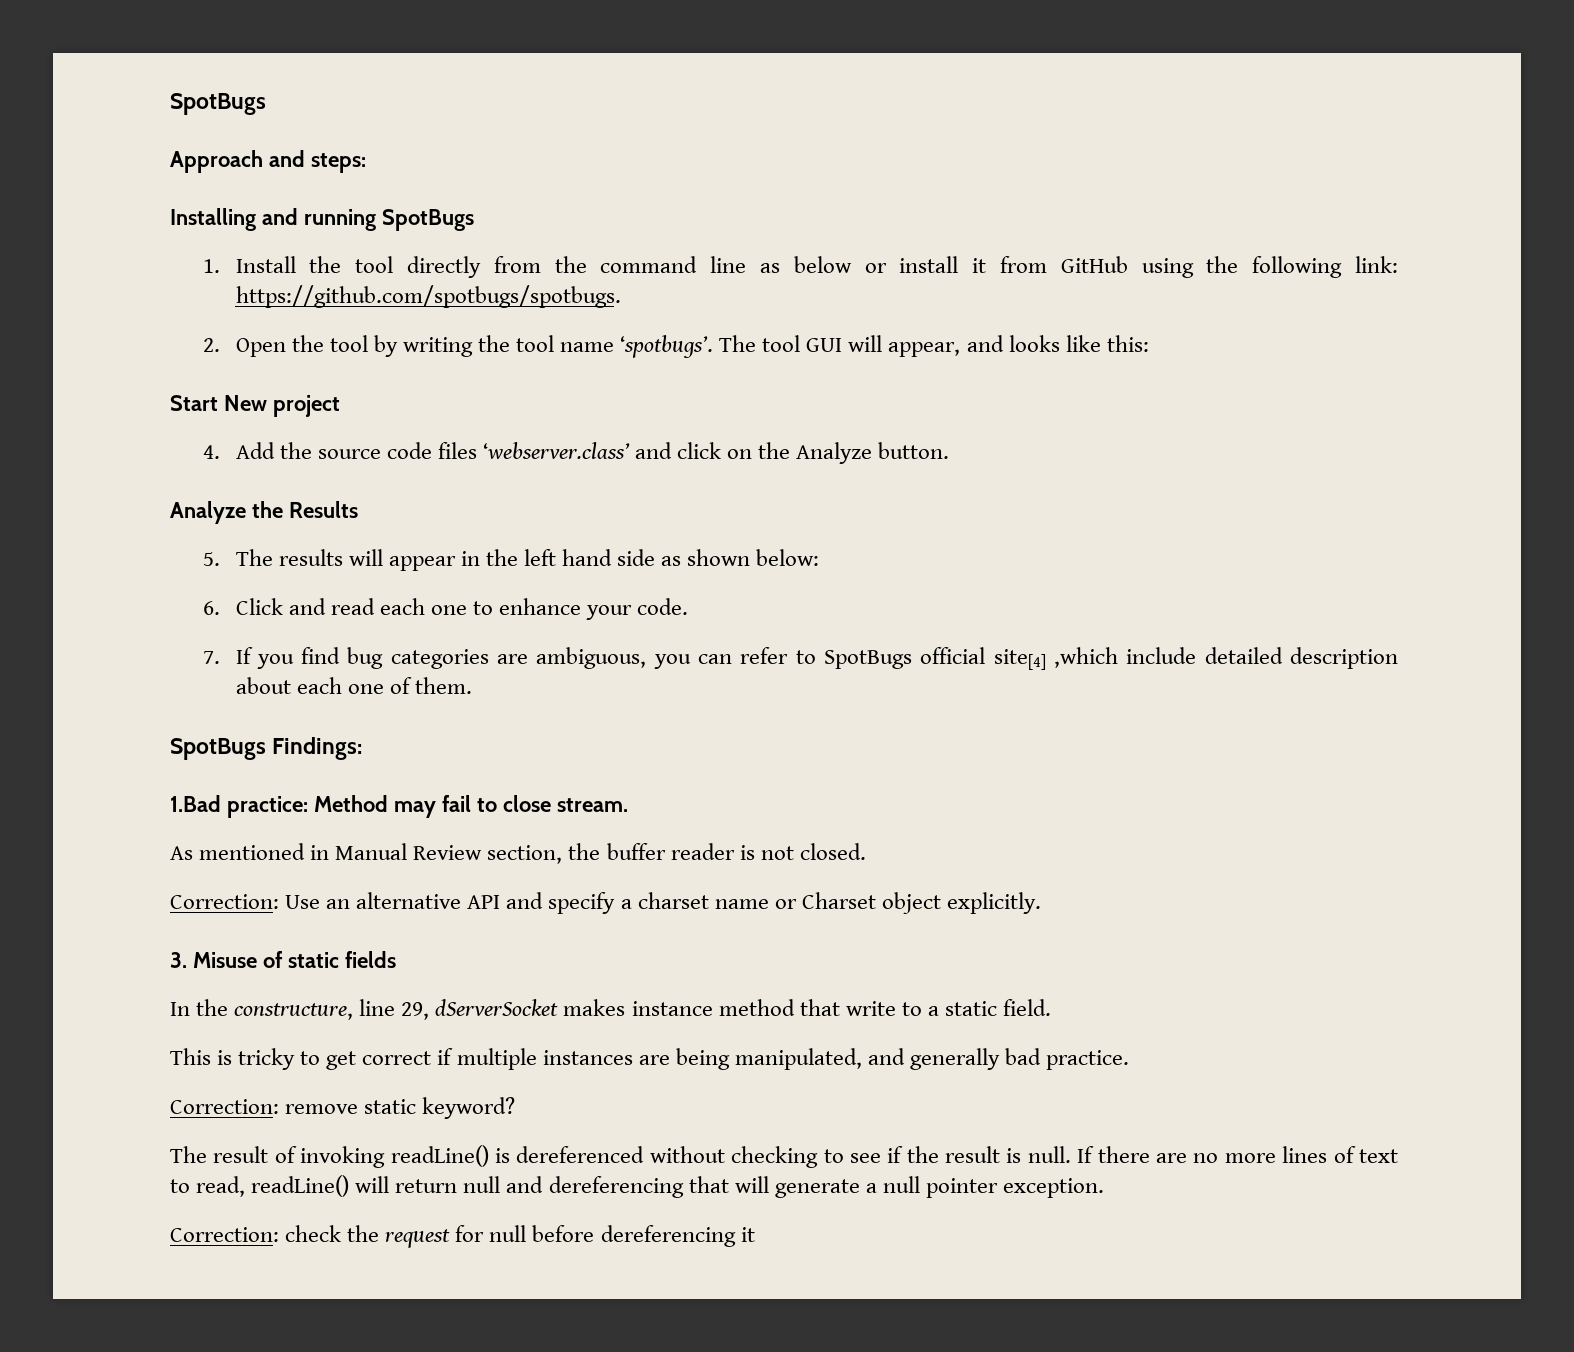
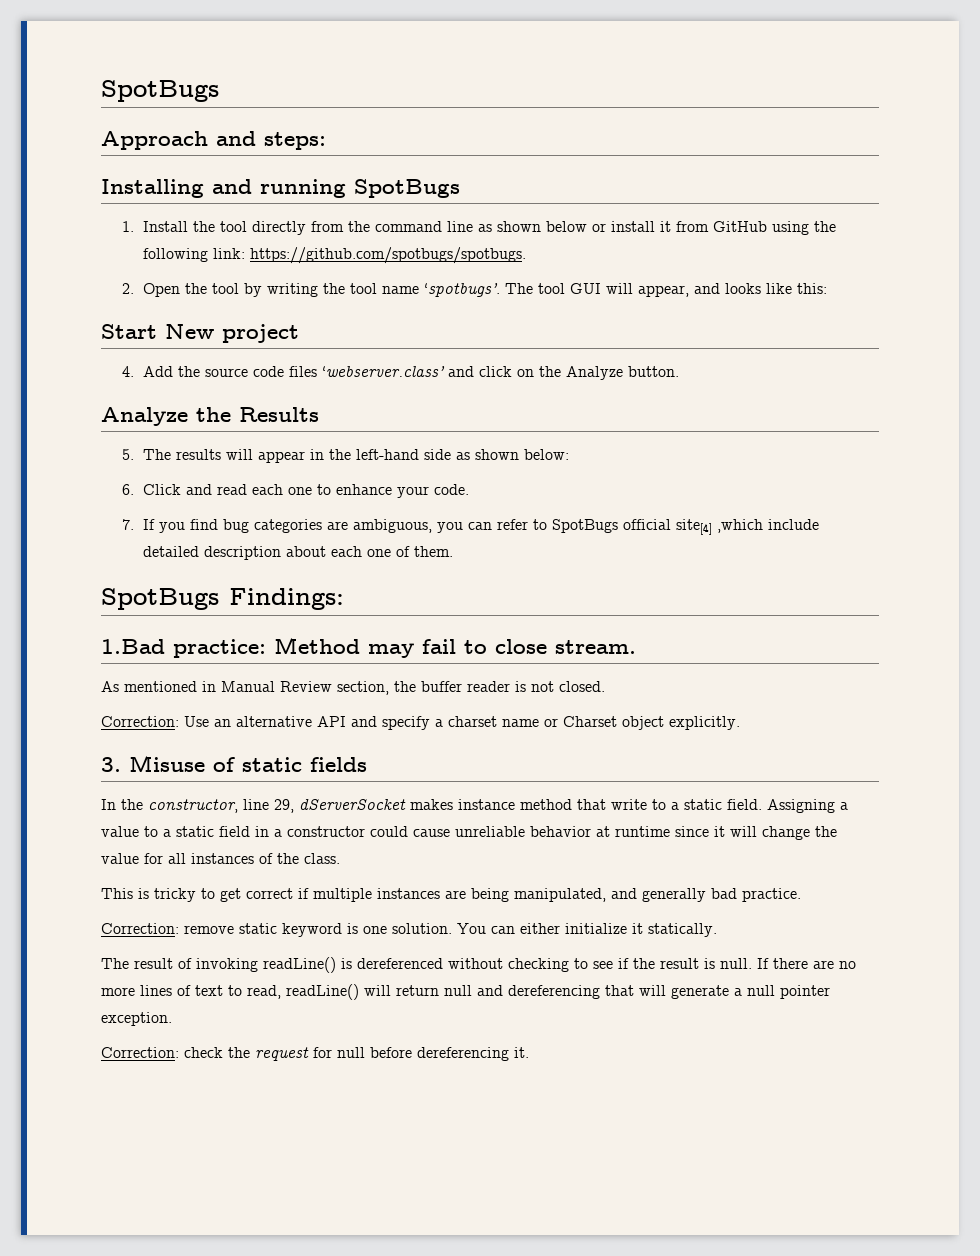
- 1. Install the tool directly from the command line as below or install it from GitHub using the following link: https://github.com/spotbugs/spotbugs.
+ 1. Install the tool directly from the command line as shown below or install it from GitHub using the following link: https://github.com/spotbugs/spotbugs.
- 5. The results will appear in the left hand side as shown below:
+ 5. The results will appear in the left-hand side as shown below:
- In the constructure, line 29, dServerSocket makes instance method that write to a static field.
+ In the constructor, line 29, dServerSocket makes instance method that write to a static field. Assigning a value to a static field in a constructor could cause unreliable behavior at runtime since it will change the value for all instances of the class.
- Correction: remove static keyword?
+ Correction: remove static keyword is one solution. You can either initialize it statically.
- Correction: check the request for null before dereferencing it
+ Correction: check the request for null before dereferencing it.

